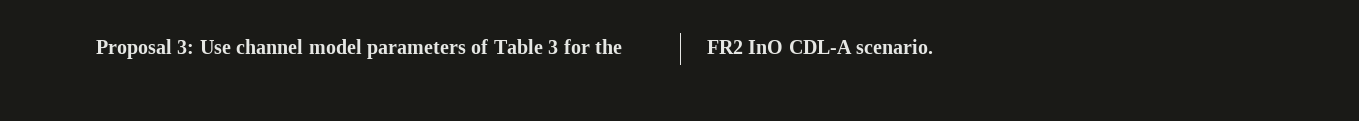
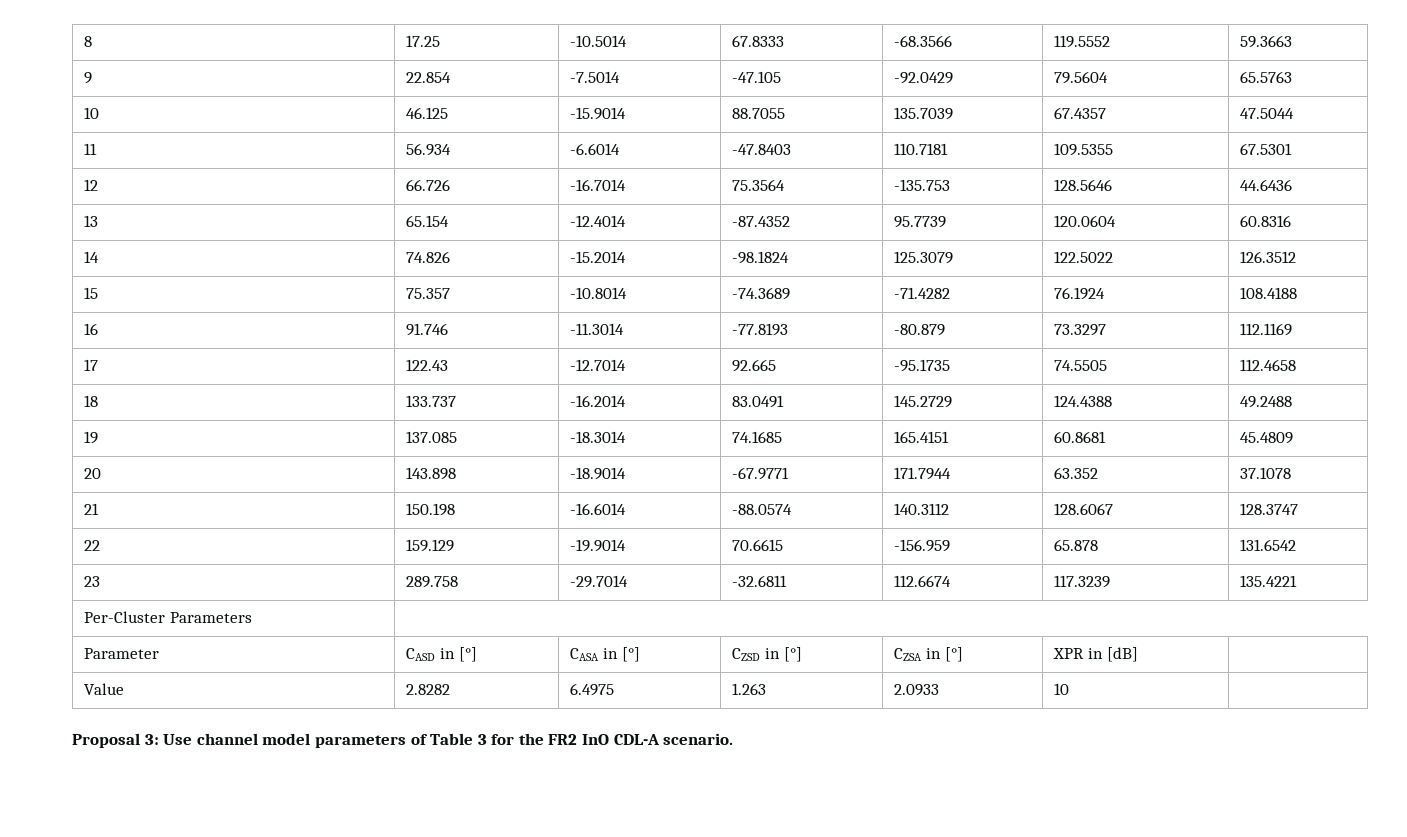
+ 8 | 17.25 | -10.5014 | 67.8333 | -68.3566 | 119.5552 | 59.3663
+ 9 | 22.854 | -7.5014 | -47.105 | -92.0429 | 79.5604 | 65.5763
+ 10 | 46.125 | -15.9014 | 88.7055 | 135.7039 | 67.4357 | 47.5044
+ 11 | 56.934 | -6.6014 | -47.8403 | 110.7181 | 109.5355 | 67.5301
+ 12 | 66.726 | -16.7014 | 75.3564 | -135.753 | 128.5646 | 44.6436
+ 13 | 65.154 | -12.4014 | -87.4352 | 95.7739 | 120.0604 | 60.8316
+ 14 | 74.826 | -15.2014 | -98.1824 | 125.3079 | 122.5022 | 126.3512
+ 15 | 75.357 | -10.8014 | -74.3689 | -71.4282 | 76.1924 | 108.4188
+ 16 | 91.746 | -11.3014 | -77.8193 | -80.879 | 73.3297 | 112.1169
+ 17 | 122.43 | -12.7014 | 92.665 | -95.1735 | 74.5505 | 112.4658
+ 18 | 133.737 | -16.2014 | 83.0491 | 145.2729 | 124.4388 | 49.2488
+ 19 | 137.085 | -18.3014 | 74.1685 | 165.4151 | 60.8681 | 45.4809
+ 20 | 143.898 | -18.9014 | -67.9771 | 171.7944 | 63.352 | 37.1078
+ 21 | 150.198 | -16.6014 | -88.0574 | 140.3112 | 128.6067 | 128.3747
+ 22 | 159.129 | -19.9014 | 70.6615 | -156.959 | 65.878 | 131.6542
+ 23 | 289.758 | -29.7014 | -32.6811 | 112.6674 | 117.3239 | 135.4221
+ Per-Cluster Parameters
+ Parameter | CASD in [°] | CASA in [°] | CZSD in [°] | CZSA in [°] | XPR in [dB] |
+ Value | 2.8282 | 6.4975 | 1.263 | 2.0933 | 10 |

